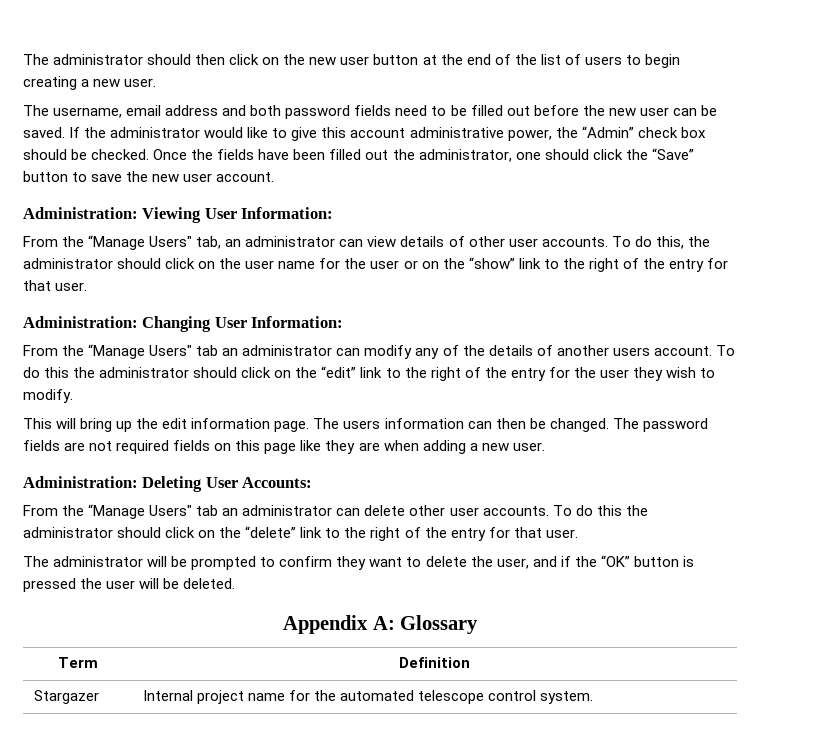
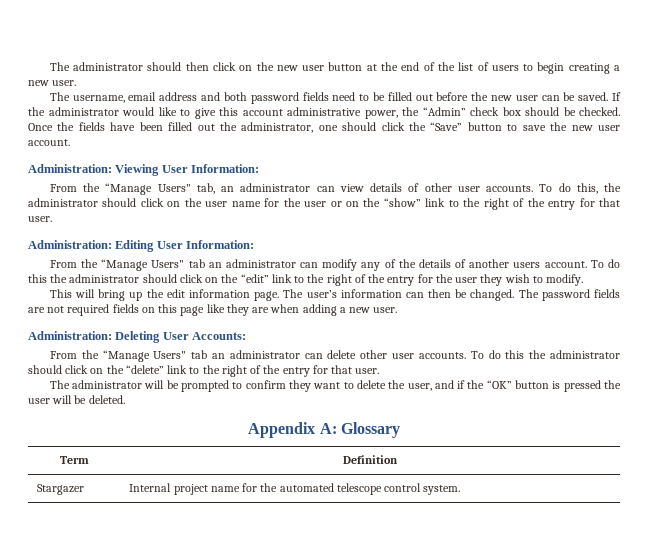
- Administration: Changing User Information:
+ Administration: Editing User Information:
- The users information can then be changed.
+ The user’s information can then be changed.

